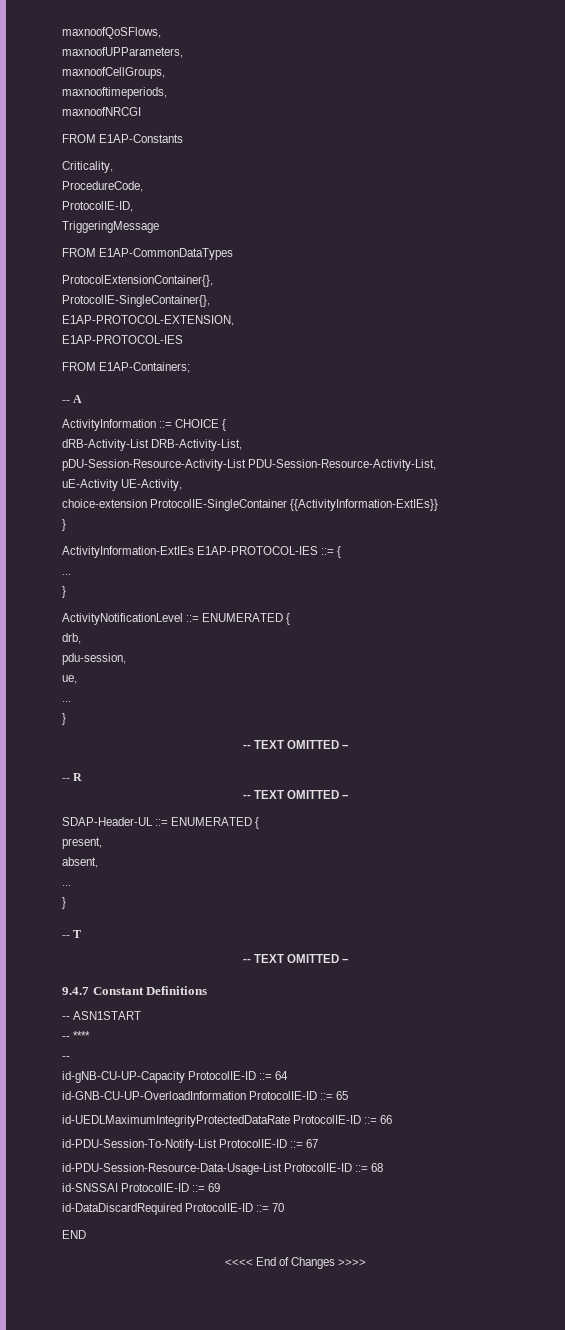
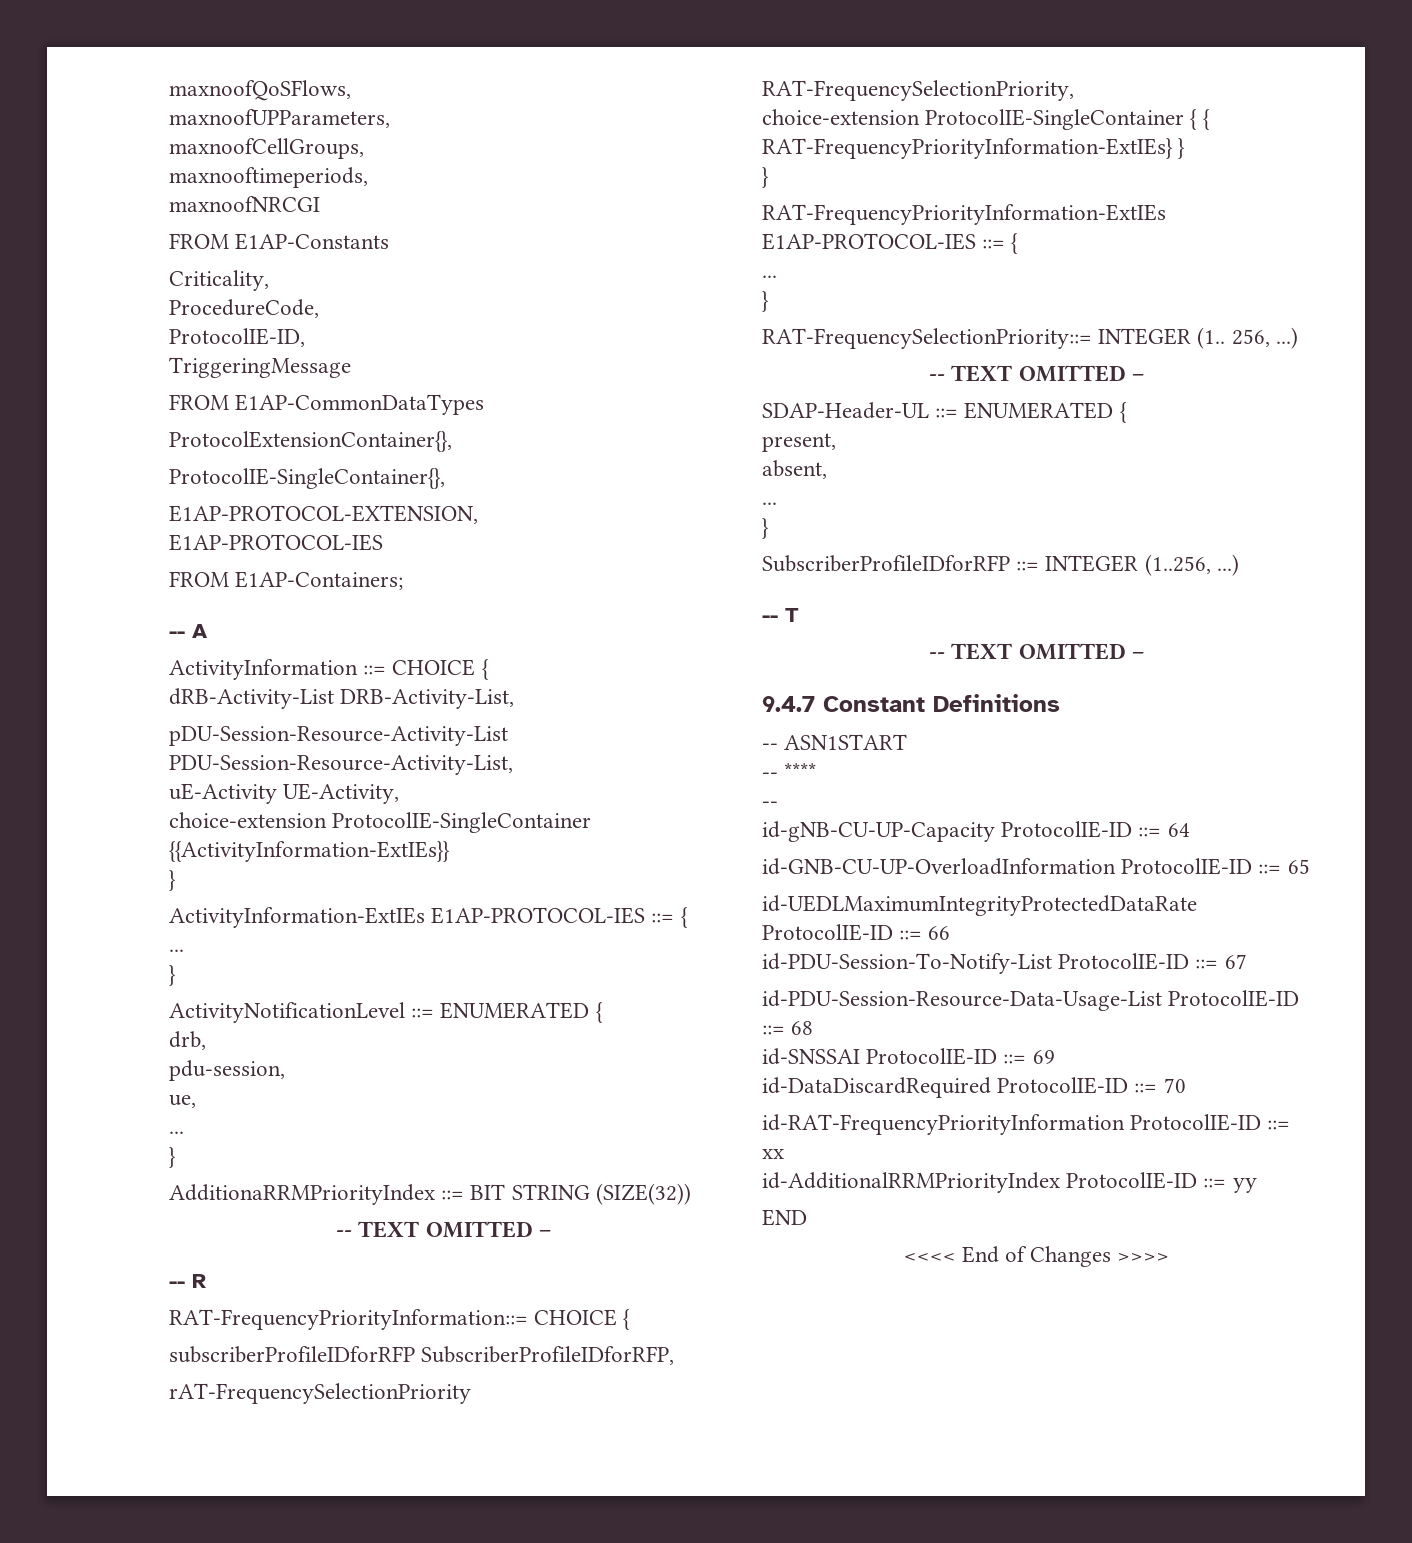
+ AdditionaRRMPriorityIndex ::= BIT STRING (SIZE(32))
+ RAT-FrequencyPriorityInformation::= CHOICE {
+ subscriberProfileIDforRFP SubscriberProfileIDforRFP,
+ rAT-FrequencySelectionPriority RAT-FrequencySelectionPriority,
+ choice-extension ProtocolIE-SingleContainer { { RAT-FrequencyPriorityInformation-ExtIEs} }
+ }
+ RAT-FrequencyPriorityInformation-ExtIEs E1AP-PROTOCOL-IES ::= {
+ ...
+ }
+ RAT-FrequencySelectionPriority::= INTEGER (1.. 256, ...)
+ SubscriberProfileIDforRFP ::= INTEGER (1..256, ...)
+ id-RAT-FrequencyPriorityInformation ProtocolIE-ID ::= xx
+ id-AdditionalRRMPriorityIndex ProtocolIE-ID ::= yy

